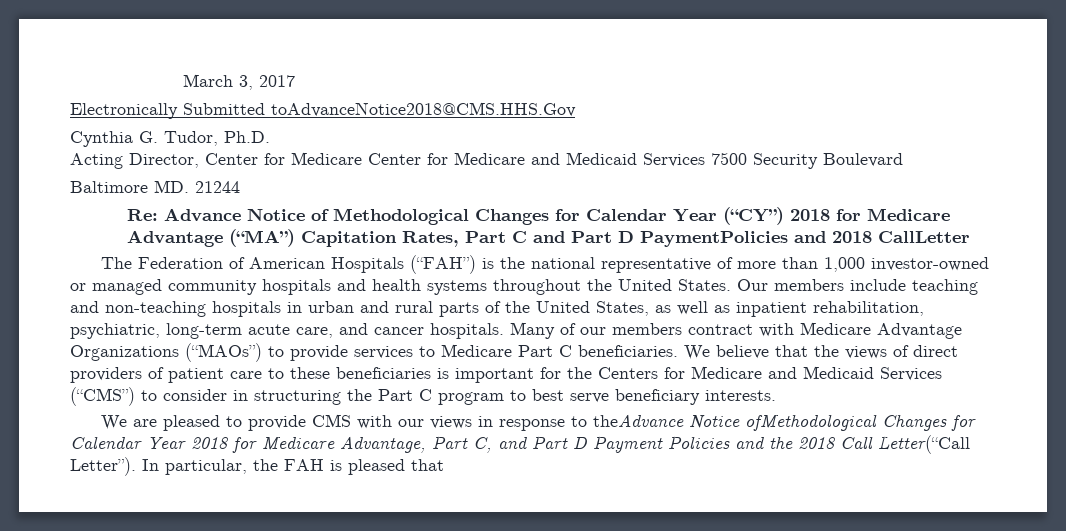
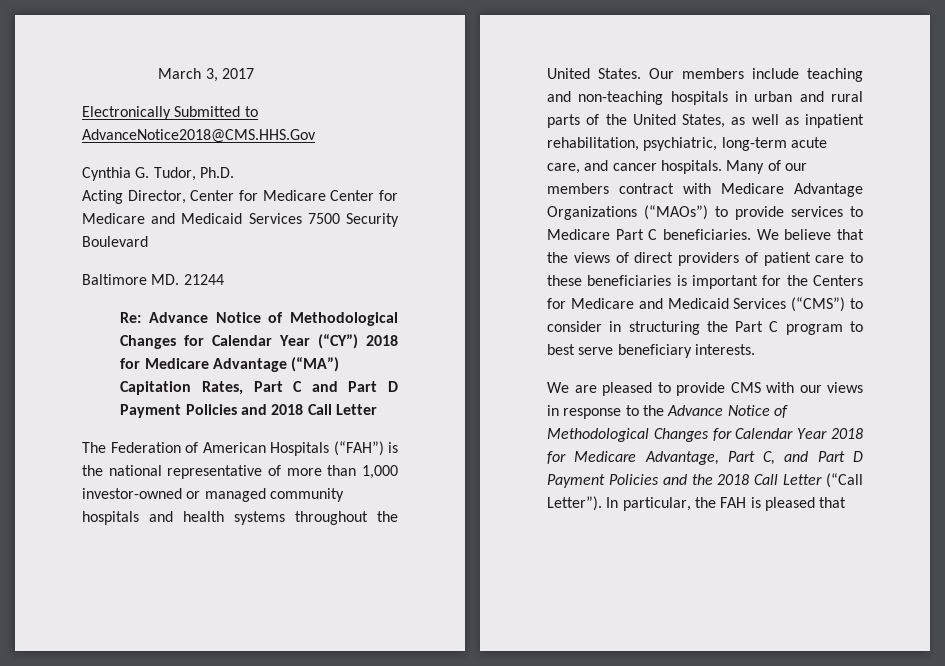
- Electronically Submitted toAdvanceNotice2018@CMS.HHS.Gov
+ Electronically Submitted to AdvanceNotice2018@CMS.HHS.Gov
- Re: Advance Notice of Methodological Changes for Calendar Year (“CY”) 2018 for Medicare Advantage (“MA”) Capitation Rates, Part C and Part D PaymentPolicies and 2018 CallLetter
+ Re: Advance Notice of Methodological Changes for Calendar Year (“CY”) 2018 for Medicare Advantage (“MA”) Capitation Rates, Part C and Part D Payment Policies and 2018 Call Letter
- We are pleased to provide CMS with our views in response to theAdvance Notice ofMethodological Changes for Calendar Year 2018 for Medicare Advantage, Part C, and Part D Payment Policies and the 2018 Call Letter(“Call Letter”).
+ We are pleased to provide CMS with our views in response to the Advance Notice of Methodological Changes for Calendar Year 2018 for Medicare Advantage, Part C, and Part D Payment Policies and the 2018 Call Letter (“Call Letter”).

